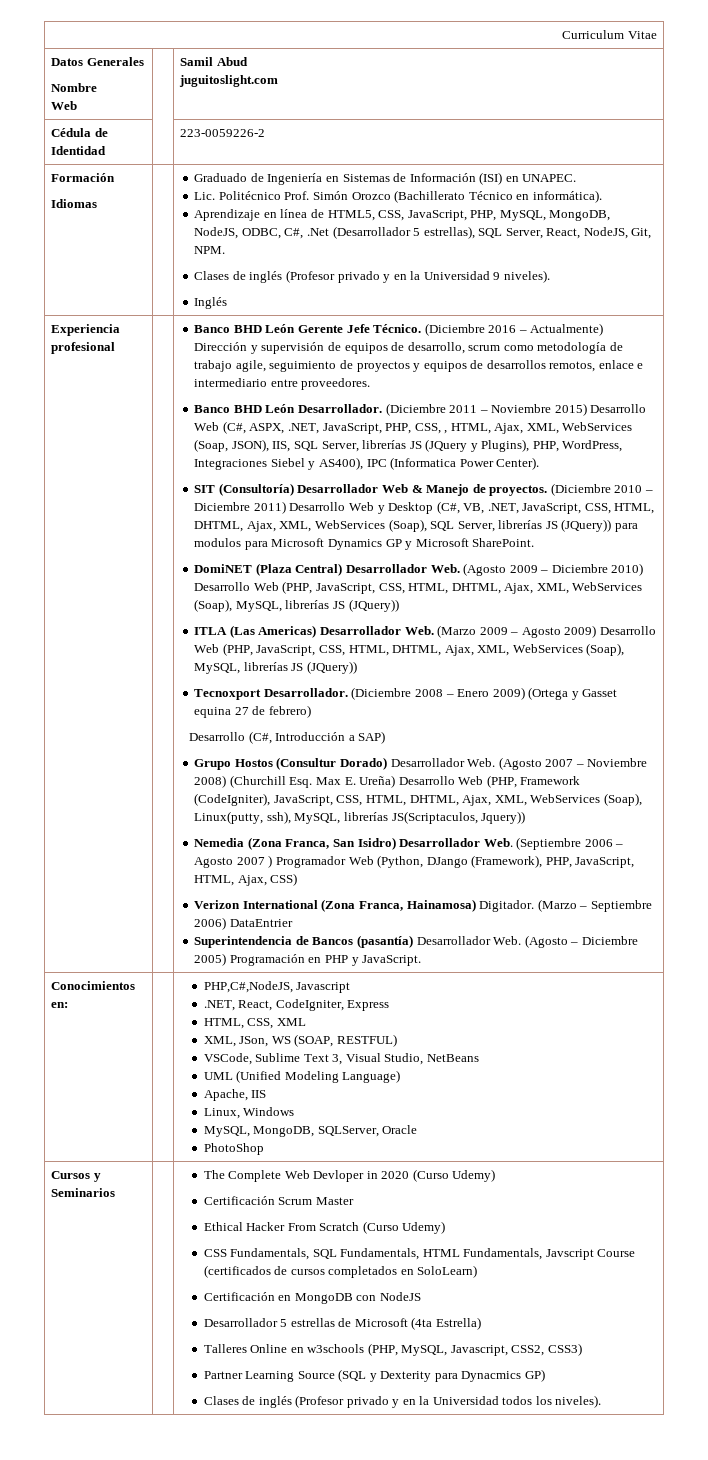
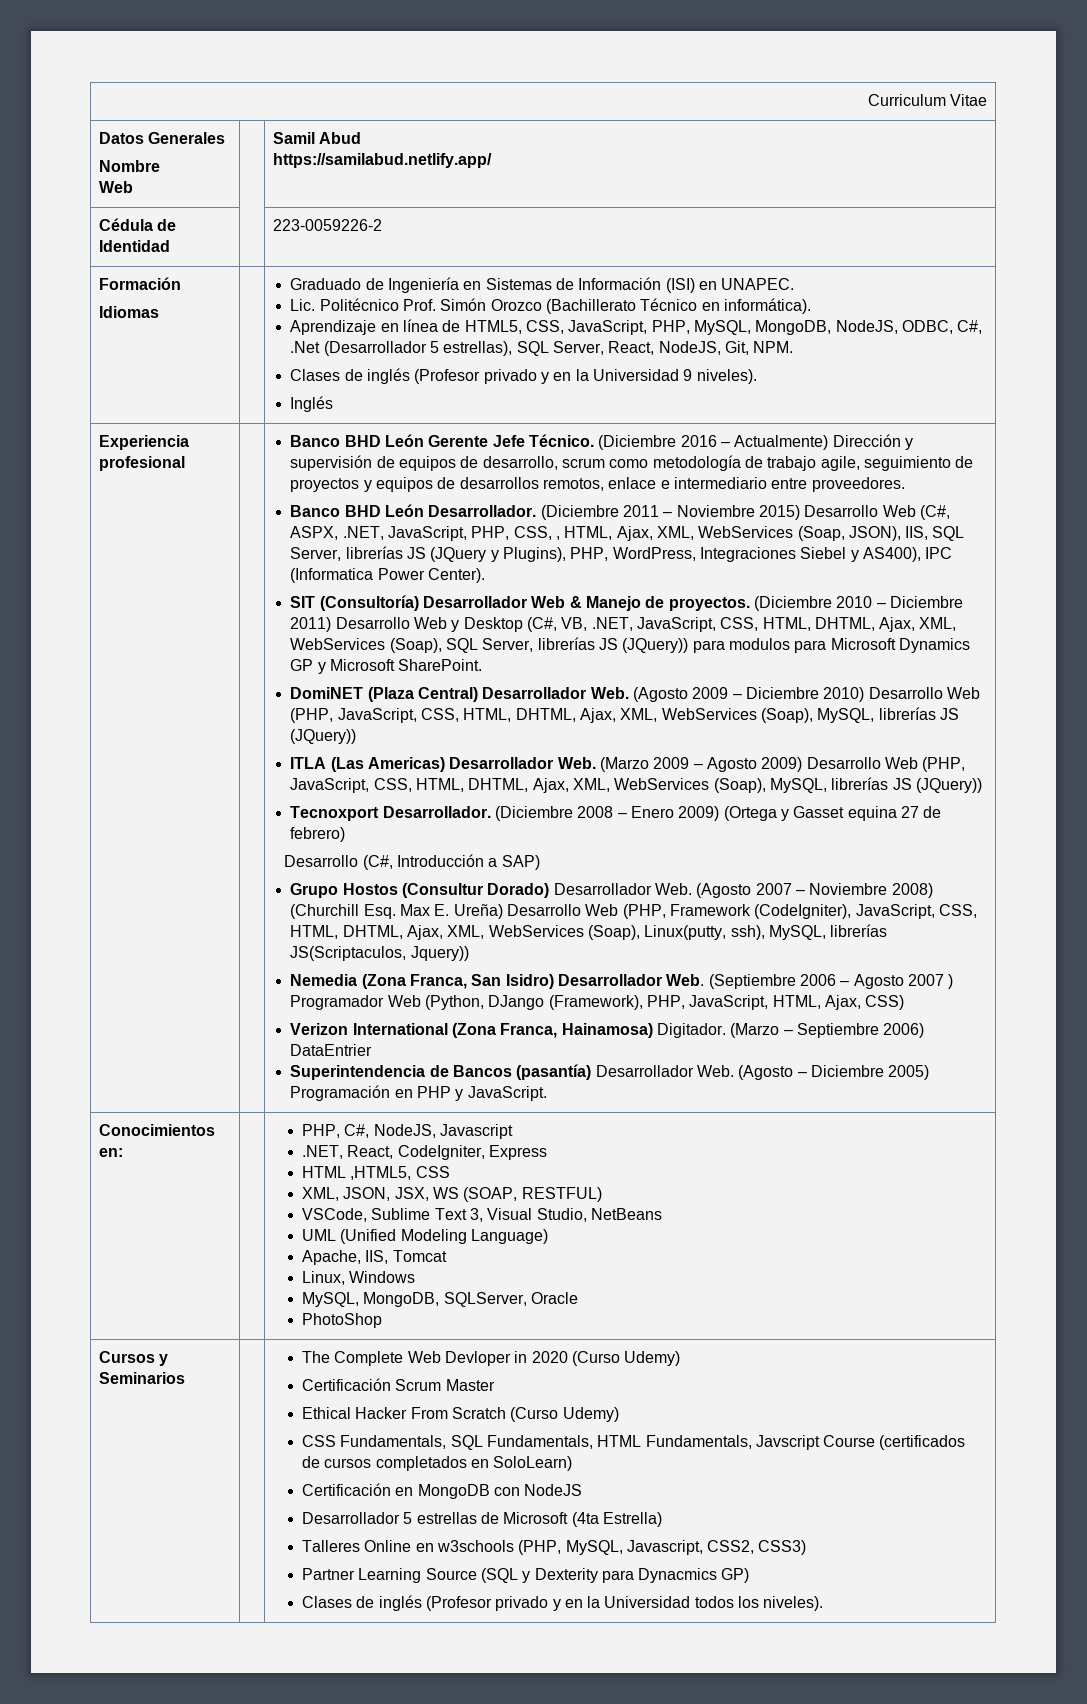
  Datos Generales
  Nombre
  Web | | Samil Abud
- juguitoslight.com
+ https://samilabud.netlify.app/
- Conocimientos en: | | PHP,C#,NodeJS, Javascript
+ Conocimientos en: | | PHP, C#, NodeJS, Javascript
  .NET, React, CodeIgniter, Express
- HTML, CSS, XML
- XML, JSon, WS (SOAP, RESTFUL)
+ HTML ,HTML5, CSS
+ XML, JSON, JSX, WS (SOAP, RESTFUL)
  VSCode, Sublime Text 3, Visual Studio, NetBeans
  UML (Unified Modeling Language)
- Apache, IIS
+ Apache, IIS, Tomcat

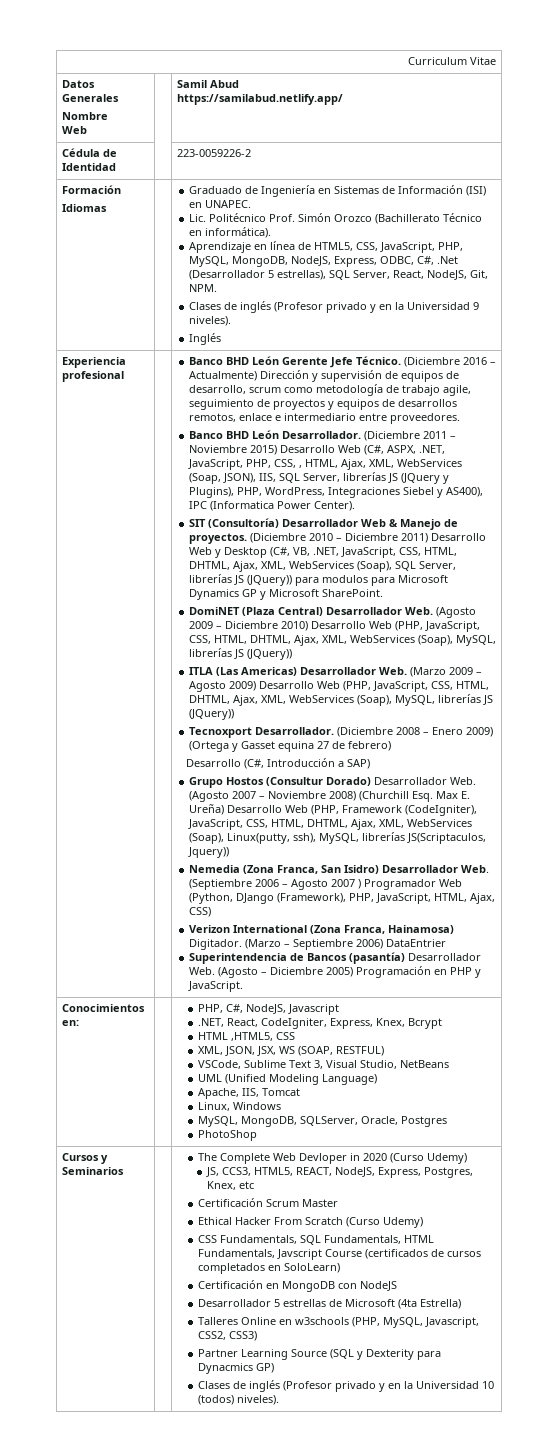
- Aprendizaje en línea de HTML5, CSS, JavaScript, PHP, MySQL, MongoDB, NodeJS, ODBC, C#, .Net (Desarrollador 5 estrellas), SQL Server, React, NodeJS, Git, NPM.
+ Aprendizaje en línea de HTML5, CSS, JavaScript, PHP, MySQL, MongoDB, NodeJS, Express, ODBC, C#, .Net (Desarrollador 5 estrellas), SQL Server, React, NodeJS, Git, NPM.
- .NET, React, CodeIgniter, Express
+ .NET, React, CodeIgniter, Express, Knex, Bcrypt
- MySQL, MongoDB, SQLServer, Oracle
+ MySQL, MongoDB, SQLServer, Oracle, Postgres
+ JS, CCS3, HTML5, REACT, NodeJS, Express, Postgres, Knex, etc
- Clases de inglés (Profesor privado y en la Universidad todos los niveles).
+ Clases de inglés (Profesor privado y en la Universidad 10 (todos) niveles).

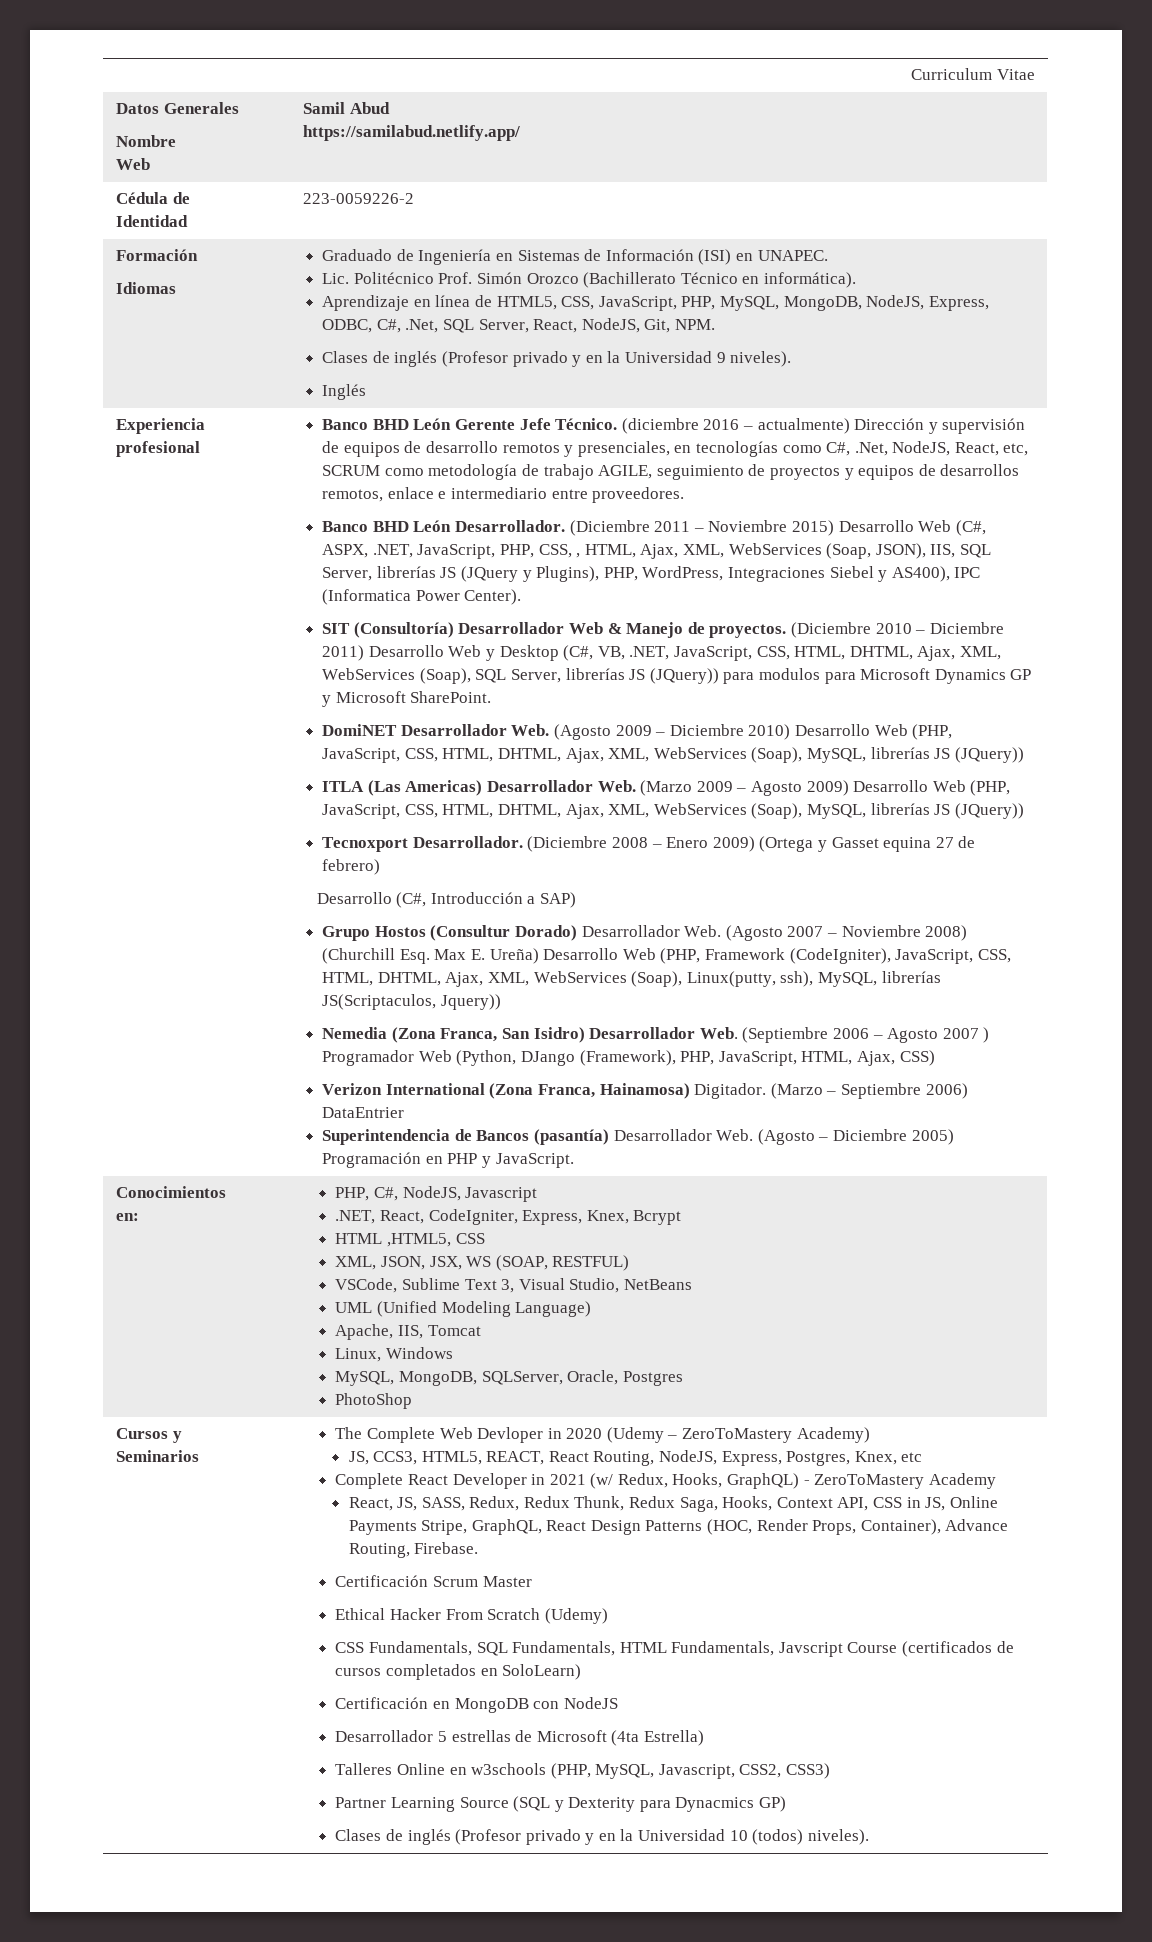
- Aprendizaje en línea de HTML5, CSS, JavaScript, PHP, MySQL, MongoDB, NodeJS, Express, ODBC, C#, .Net (Desarrollador 5 estrellas), SQL Server, React, NodeJS, Git, NPM.
+ Aprendizaje en línea de HTML5, CSS, JavaScript, PHP, MySQL, MongoDB, NodeJS, Express, ODBC, C#, .Net, SQL Server, React, NodeJS, Git, NPM.
- (Diciembre 2016 – Actualmente) Dirección y supervisión de equipos de desarrollo, scrum como metodología de trabajo agile, seguimiento de proyectos y equipos de desarrollos remotos, enlace e intermediario entre proveedores.
+ (diciembre 2016 – actualmente) Dirección y supervisión de equipos de desarrollo remotos y presenciales, en tecnologías como C#, .Net, NodeJS, React, etc, SCRUM como metodología de trabajo AGILE, seguimiento de proyectos y equipos de desarrollos remotos, enlace e intermediario entre proveedores.
- DomiNET (Plaza Central) Desarrollador Web. (Agosto 2009 – Diciembre 2010) Desarrollo Web (PHP, JavaScript, CSS, HTML, DHTML, Ajax, XML, WebServices (Soap), MySQL, librerías JS (JQuery))
+ DomiNET Desarrollador Web. (Agosto 2009 – Diciembre 2010) Desarrollo Web (PHP, JavaScript, CSS, HTML, DHTML, Ajax, XML, WebServices (Soap), MySQL, librerías JS (JQuery))
- The Complete Web Devloper in 2020 (Curso Udemy)
+ The Complete Web Devloper in 2020 (Udemy – ZeroToMastery Academy)
- JS, CCS3, HTML5, REACT, NodeJS, Express, Postgres, Knex, etc
+ JS, CCS3, HTML5, REACT, React Routing, NodeJS, Express, Postgres, Knex, etc
+ Complete React Developer in 2021 (w/ Redux, Hooks, GraphQL) - ZeroToMastery Academy
+ React, JS, SASS, Redux, Redux Thunk, Redux Saga, Hooks, Context API, CSS in JS, Online Payments Stripe, GraphQL, React Design Patterns (HOC, Render Props, Container), Advance Routing, Firebase.
- Ethical Hacker From Scratch (Curso Udemy)
+ Ethical Hacker From Scratch (Udemy)

